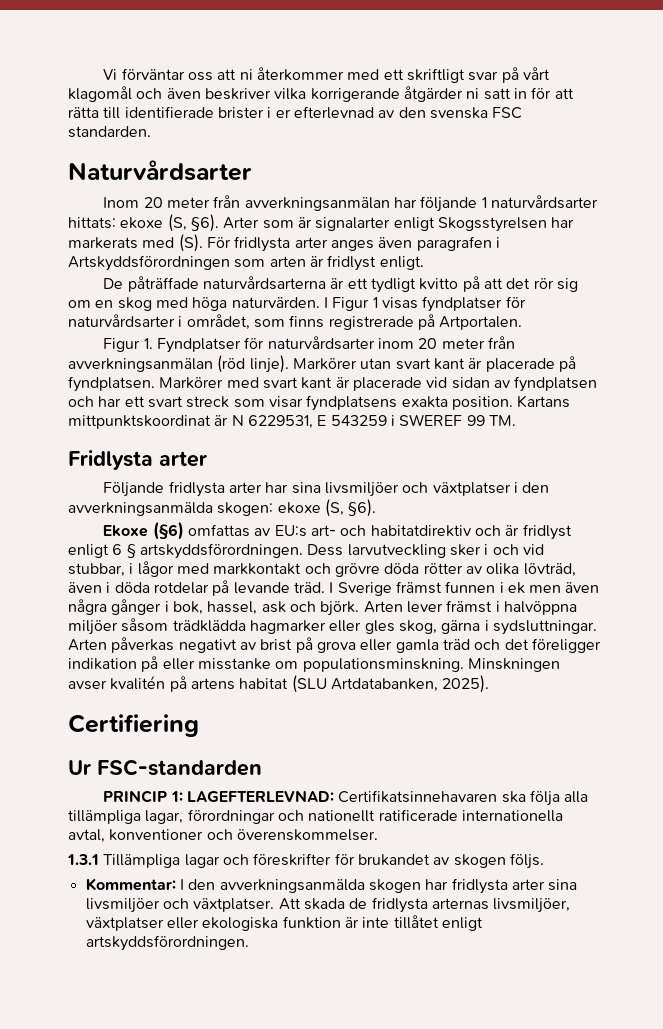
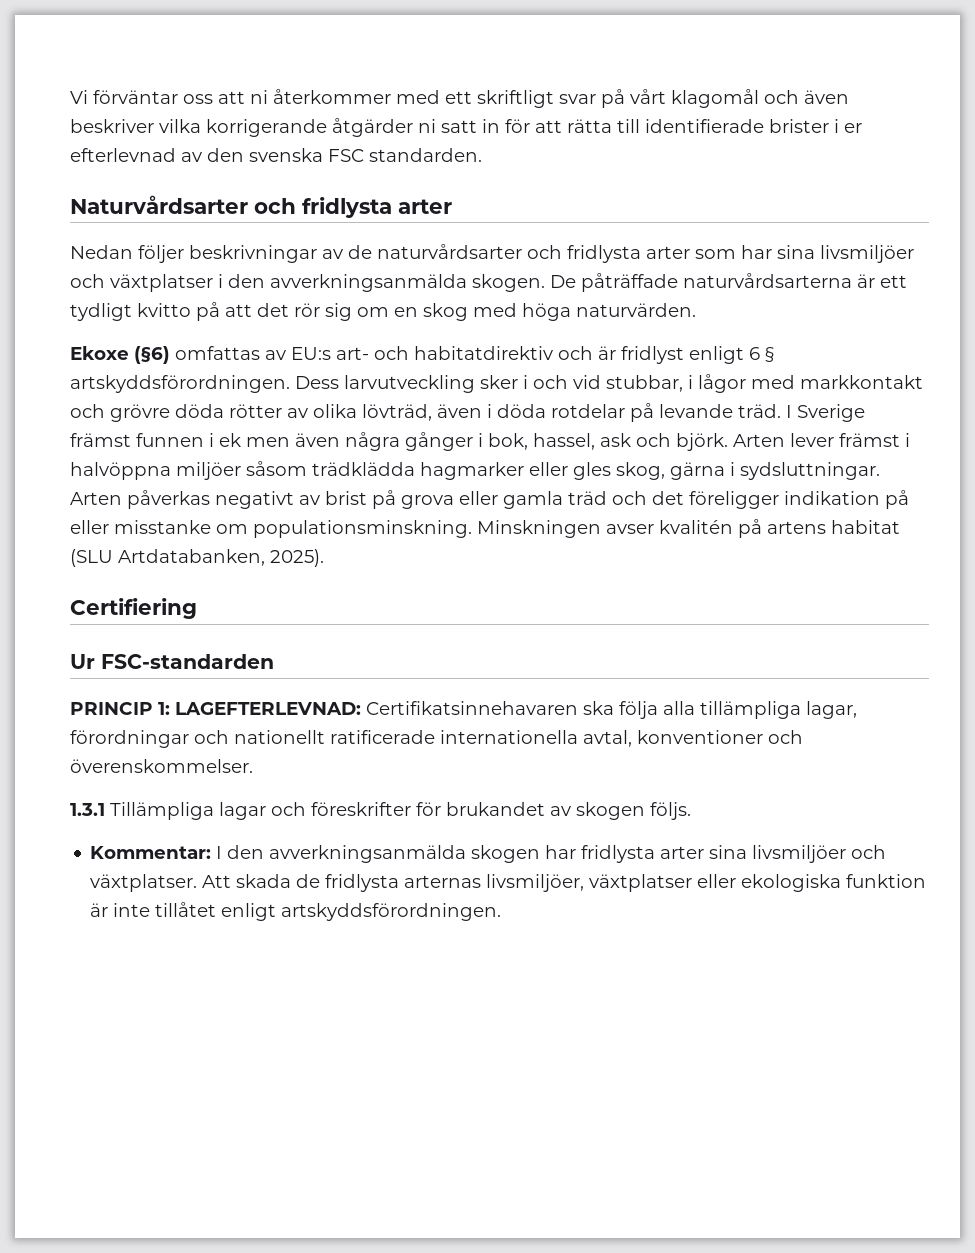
- Naturvårdsarter
- Inom 20 meter från avverkningsanmälan har följande 1 naturvårdsarter hittats: ekoxe (S, §6). Arter som är signalarter enligt Skogsstyrelsen har markerats med (S). För fridlysta arter anges även paragrafen i Artskyddsförordningen som arten är fridlyst enligt.
- De påträffade naturvårdsarterna är ett tydligt kvitto på att det rör sig om en skog med höga naturvärden. I Figur 1 visas fyndplatser för naturvårdsarter i området, som finns registrerade på Artportalen.
- Figur 1. Fyndplatser för naturvårdsarter inom 20 meter från avverkningsanmälan (röd linje). Markörer utan svart kant är placerade på fyndplatsen. Markörer med svart kant är placerade vid sidan av fyndplatsen och har ett svart streck som visar fyndplatsens exakta position. Kartans mittpunktskoordinat är N 6229531, E 543259 i SWEREF 99 TM.
- Fridlysta arter
- Följande fridlysta arter har sina livsmiljöer och växtplatser i den avverkningsanmälda skogen: ekoxe (S, §6).
+ Naturvårdsarter och fridlysta arter
+ Nedan följer beskrivningar av de naturvårdsarter och fridlysta arter som har sina livsmiljöer och växtplatser i den avverkningsanmälda skogen. De påträffade naturvårdsarterna är ett tydligt kvitto på att det rör sig om en skog med höga naturvärden.

